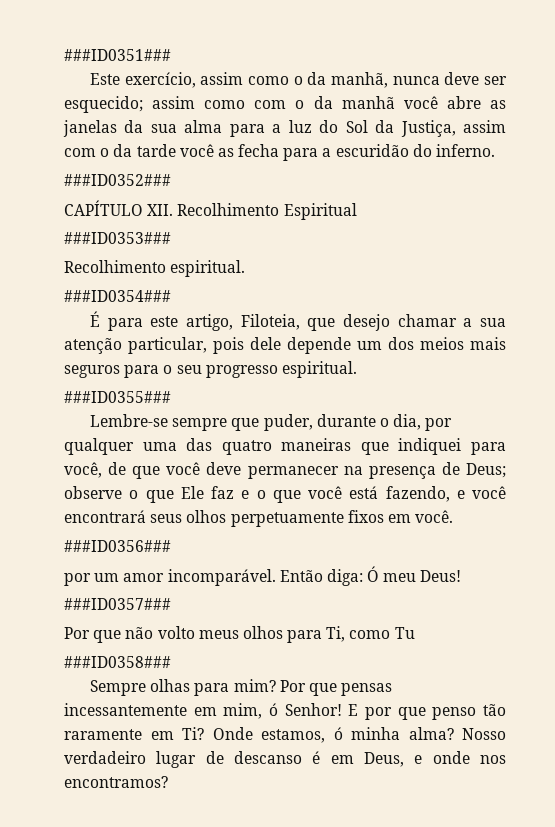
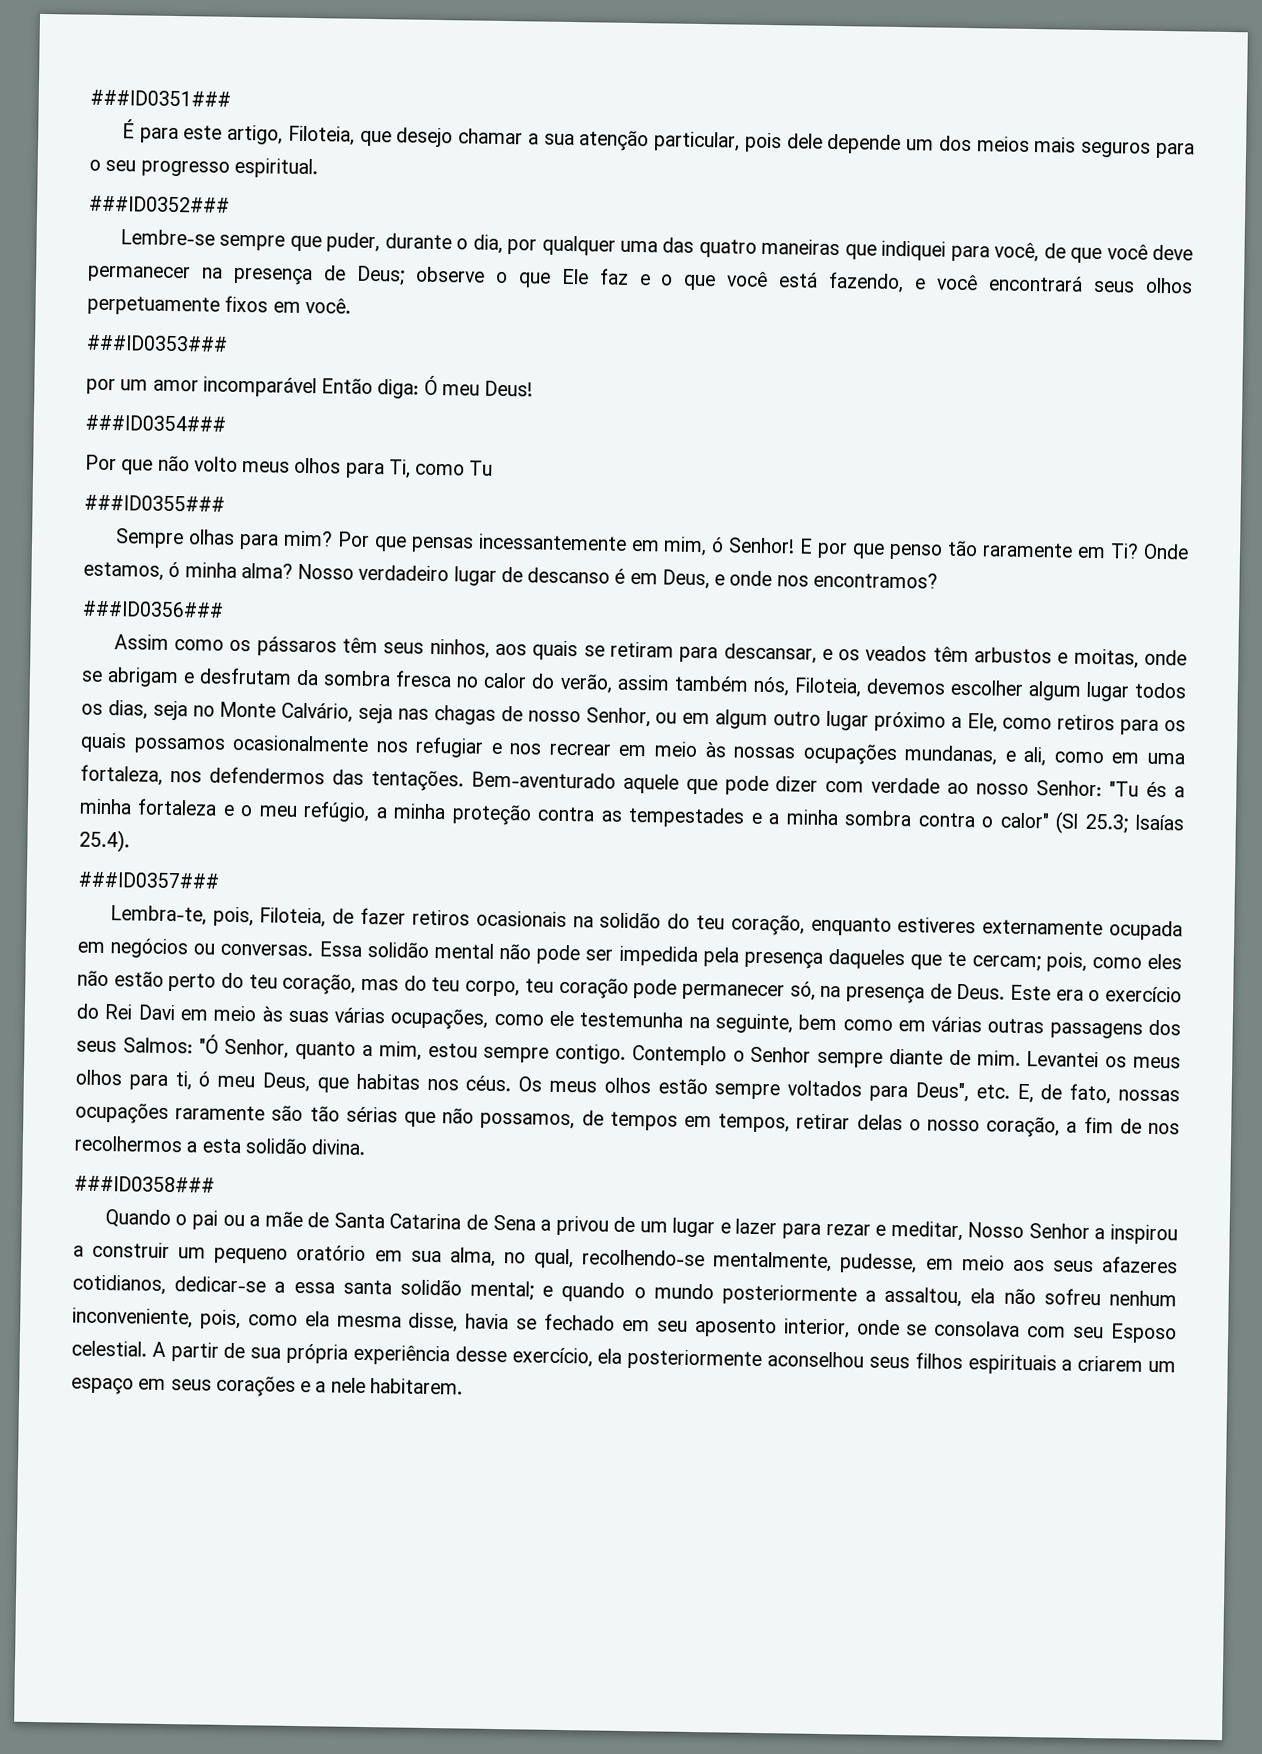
- Este exercício, assim como o da manhã, nunca deve ser esquecido; assim como com o da manhã você abre as janelas da sua alma para a luz do Sol da Justiça, assim com o da tarde você as fecha para a escuridão do inferno.
- ###ID0352###
- CAPÍTULO XII. Recolhimento Espiritual
- ###ID0353###
- Recolhimento espiritual.
- ###ID0354###
- ###ID0355###
+ ###ID0352###
- ###ID0356###
+ ###ID0353###
- por um amor incomparável. Então diga: Ó meu Deus!
+ por um amor incomparável Então diga: Ó meu Deus!
- ###ID0357###
+ ###ID0354###
- ###ID0358###
+ ###ID0355###
+ ###ID0356###
+ Assim como os pássaros têm seus ninhos, aos quais se retiram para descansar, e os veados têm arbustos e moitas, onde se abrigam e desfrutam da sombra fresca no calor do verão, assim também nós, Filoteia, devemos escolher algum lugar todos os dias, seja no Monte Calvário, seja nas chagas de nosso Senhor, ou em algum outro lugar próximo a Ele, como retiros para os quais possamos ocasionalmente nos refugiar e nos recrear em meio às nossas ocupações mundanas, e ali, como em uma fortaleza, nos defendermos das tentações. Bem-aventurado aquele que pode dizer com verdade ao nosso Senhor: "Tu és a minha fortaleza e o meu refúgio, a minha proteção contra as tempestades e a minha sombra contra o calor" (Sl 25.3; Isaías 25.4).
+ ###ID0357###
+ Lembra-te, pois, Filoteia, de fazer retiros ocasionais na solidão do teu coração, enquanto estiveres externamente ocupada em negócios ou conversas. Essa solidão mental não pode ser impedida pela presença daqueles que te cercam; pois, como eles não estão perto do teu coração, mas do teu corpo, teu coração pode permanecer só, na presença de Deus. Este era o exercício do Rei Davi em meio às suas várias ocupações, como ele testemunha na seguinte, bem como em várias outras passagens dos seus Salmos: "Ó Senhor, quanto a mim, estou sempre contigo. Contemplo o Senhor sempre diante de mim. Levantei os meus olhos para ti, ó meu Deus, que habitas nos céus. Os meus olhos estão sempre voltados para Deus", etc. E, de fato, nossas ocupações raramente são tão sérias que não possamos, de tempos em tempos, retirar delas o nosso coração, a fim de nos recolhermos a esta solidão divina.
+ ###ID0358###
+ Quando o pai ou a mãe de Santa Catarina de Sena a privou de um lugar e lazer para rezar e meditar, Nosso Senhor a inspirou a construir um pequeno oratório em sua alma, no qual, recolhendo-se mentalmente, pudesse, em meio aos seus afazeres cotidianos, dedicar-se a essa santa solidão mental; e quando o mundo posteriormente a assaltou, ela não sofreu nenhum inconveniente, pois, como ela mesma disse, havia se fechado em seu aposento interior, onde se consolava com seu Esposo celestial. A partir de sua própria experiência desse exercício, ela posteriormente aconselhou seus filhos espirituais a criarem um espaço em seus corações e a nele habitarem.

